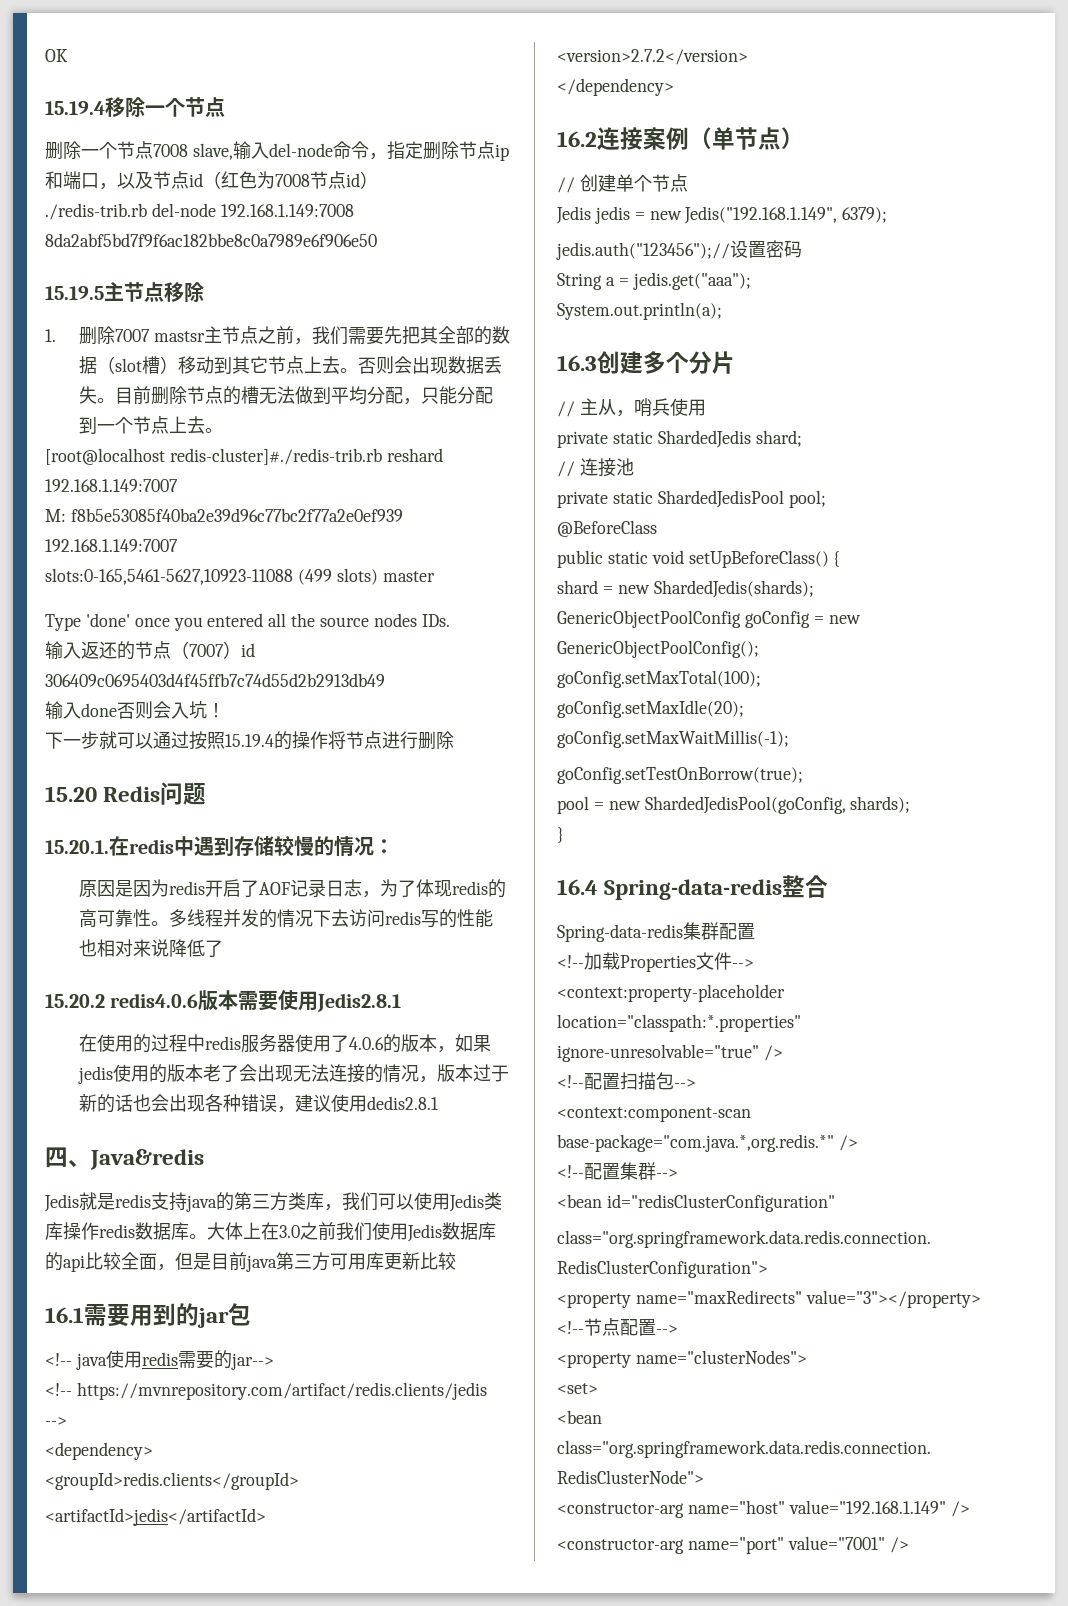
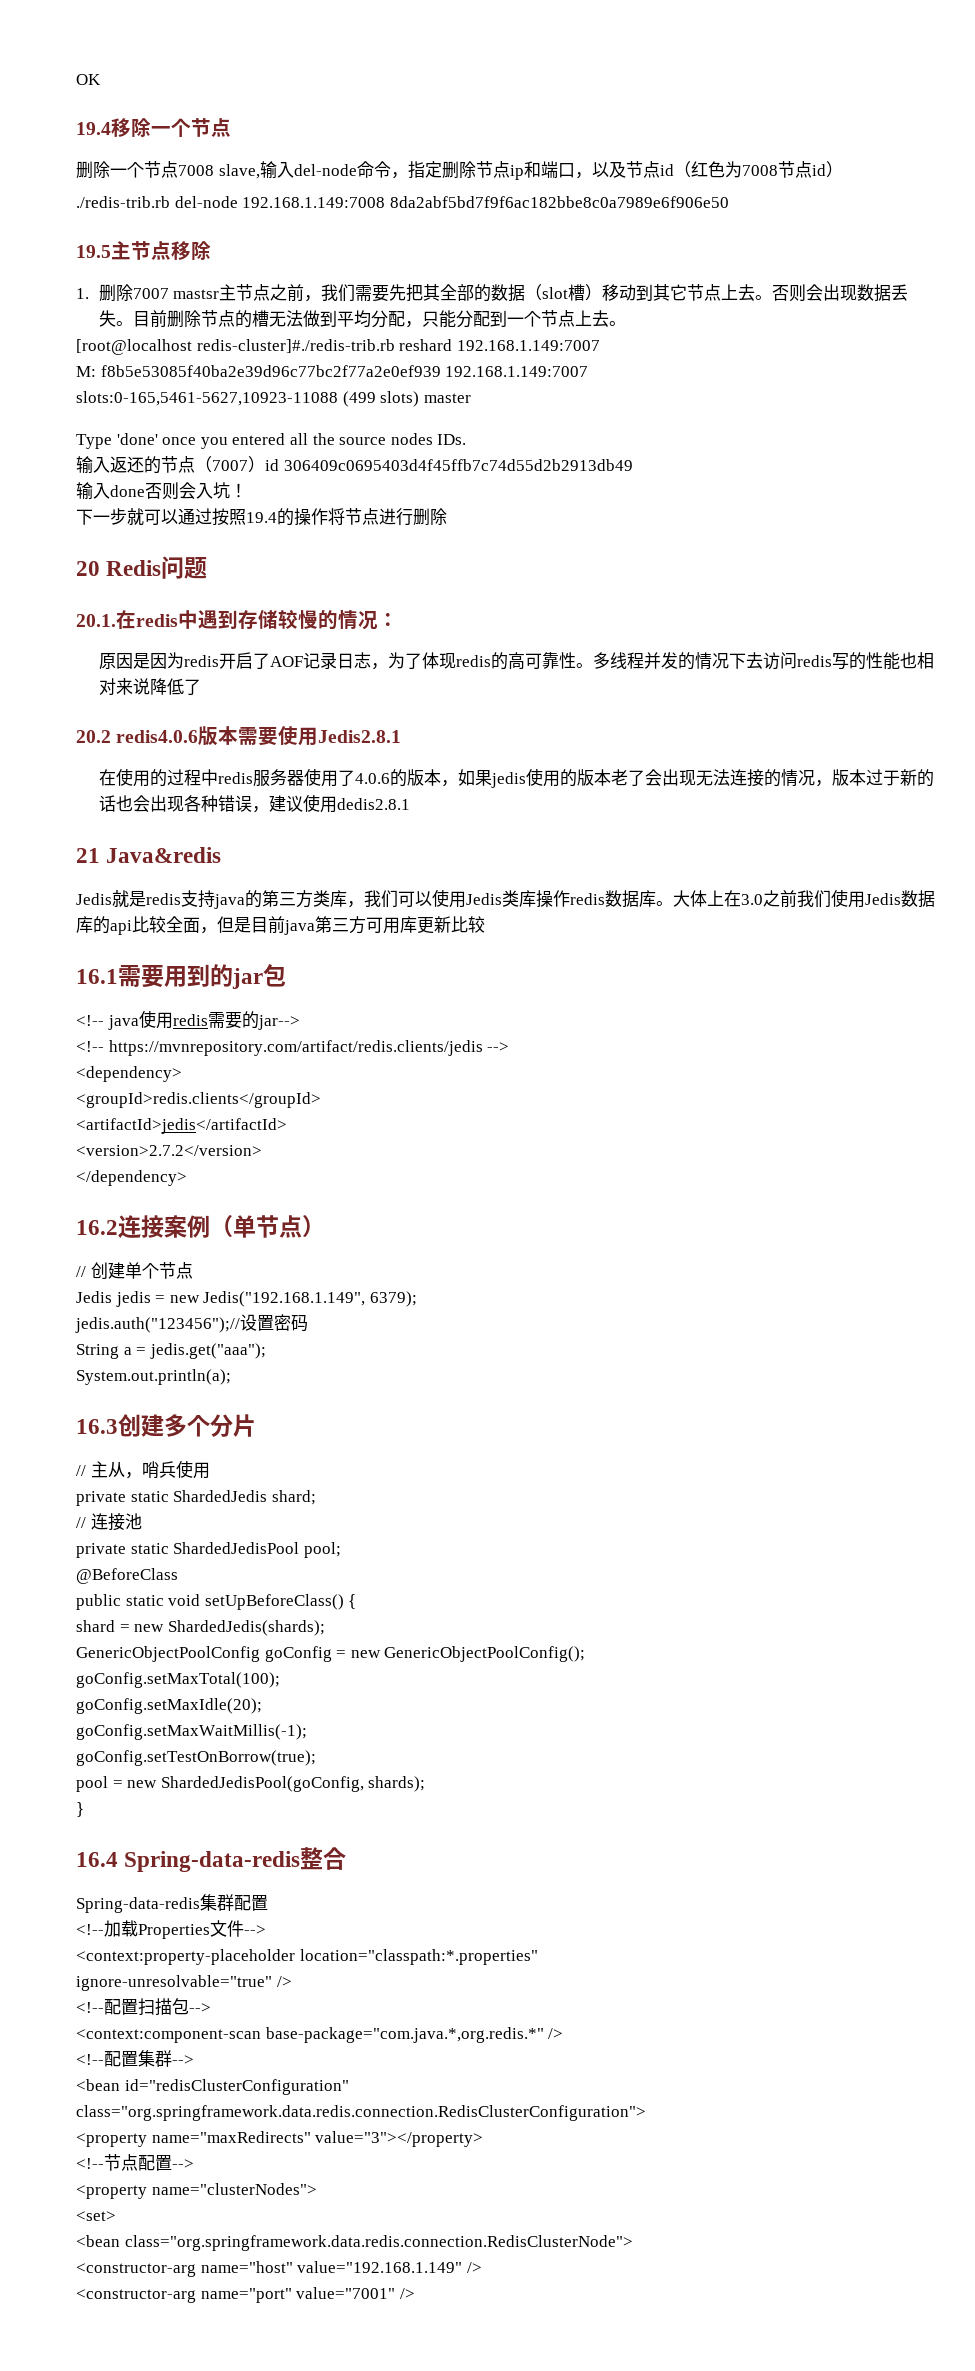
- 15.19.4移除一个节点
+ 19.4移除一个节点
- 15.19.5主节点移除
+ 19.5主节点移除
- 下一步就可以通过按照15.19.4的操作将节点进行删除
+ 下一步就可以通过按照19.4的操作将节点进行删除
- 15.20 Redis问题
+ 20 Redis问题
- 15.20.1.在redis中遇到存储较慢的情况：
+ 20.1.在redis中遇到存储较慢的情况：
- 15.20.2 redis4.0.6版本需要使用Jedis2.8.1
+ 20.2 redis4.0.6版本需要使用Jedis2.8.1
- 四、Java&redis
+ 21 Java&redis

